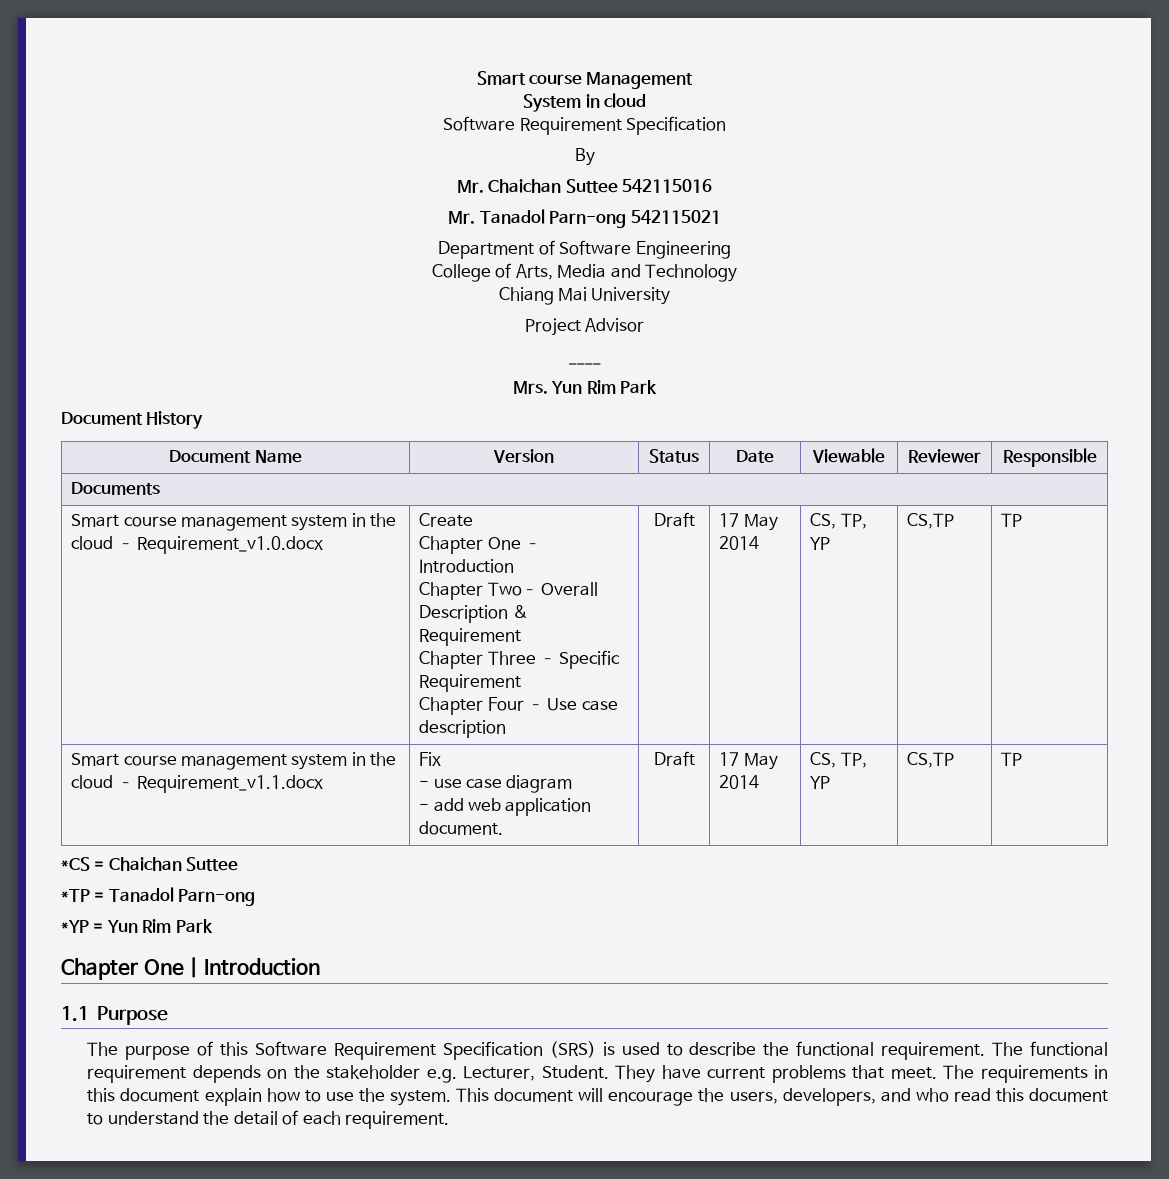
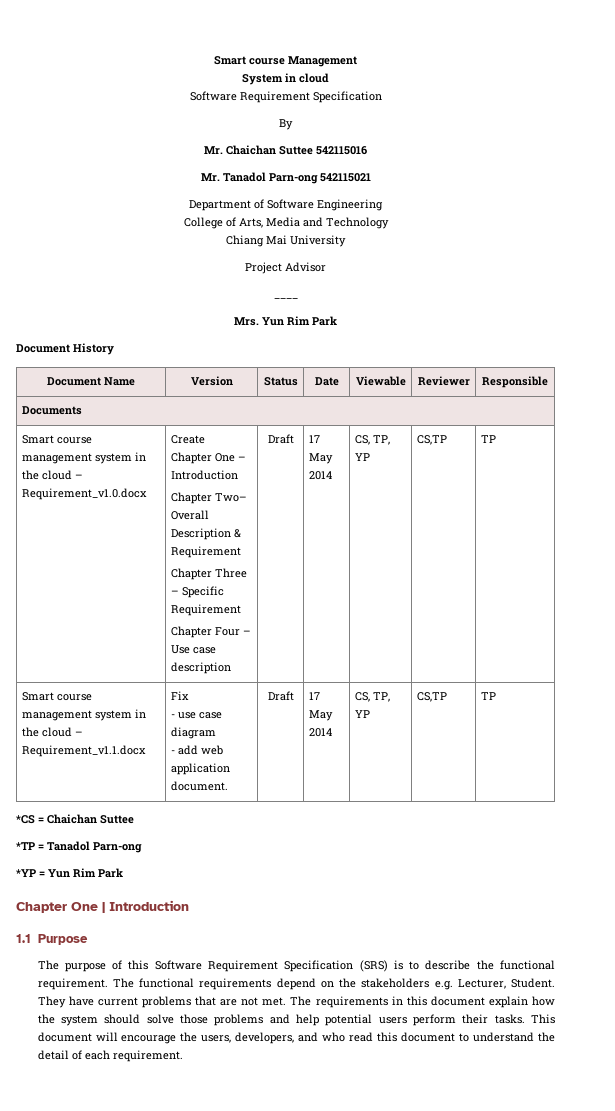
- The purpose of this Software Requirement Specification (SRS) is used to describe the functional requirement.
+ The purpose of this Software Requirement Specification (SRS) is to describe the functional requirement.
- The functional requirement depends on the stakeholder e.g. Lecturer, Student.
+ The functional requirements depend on the stakeholders e.g. Lecturer, Student.
- They have current problems that meet.
+ They have current problems that are not met.
- The requirements in this document explain how to use the system.
+ The requirements in this document explain how the system should solve those problems and help potential users perform their tasks.

